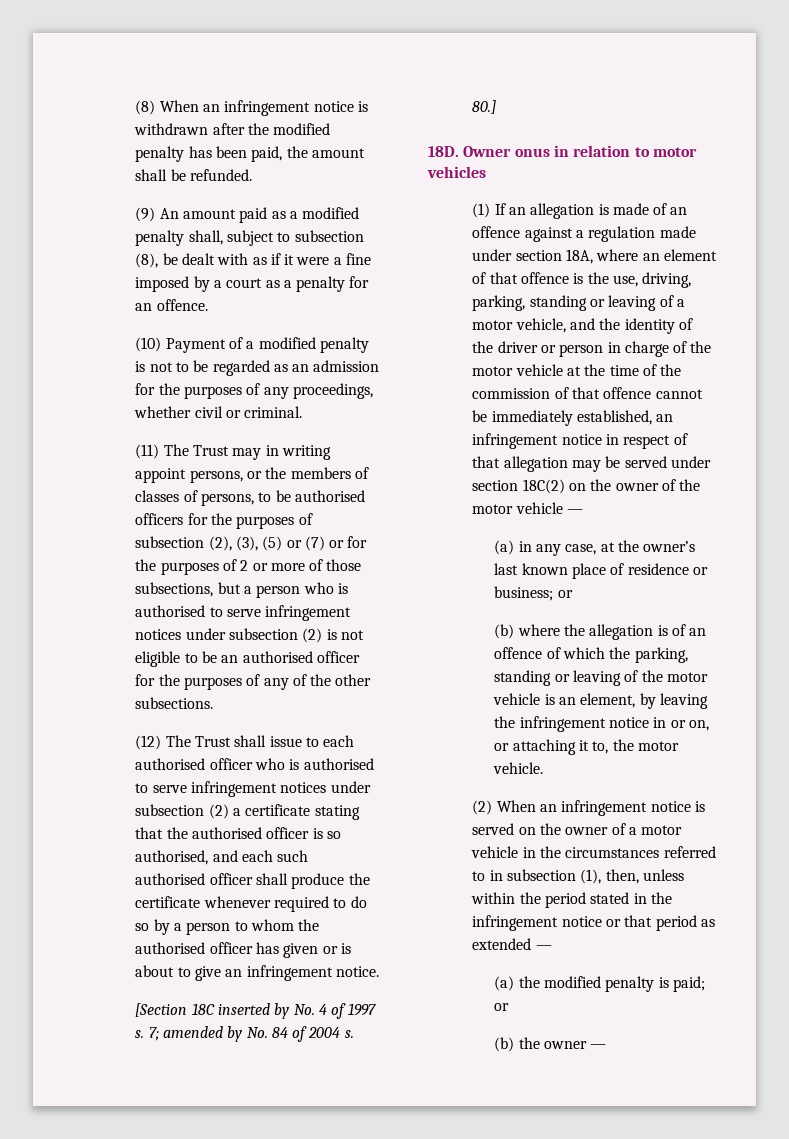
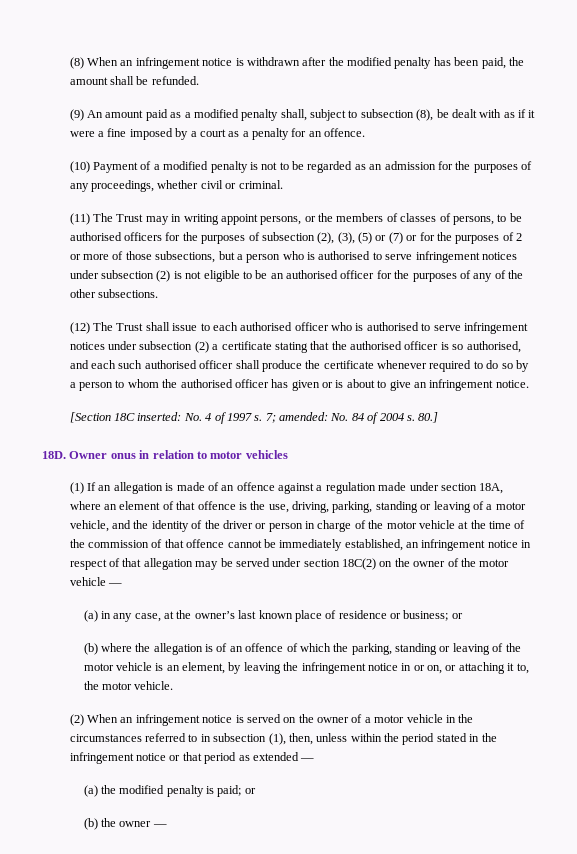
- [Section 18C inserted by No. 4 of 1997 s.
+ [Section 18C inserted: No. 4 of 1997 s.
- 7; amended by No. 84 of 2004 s.
+ 7; amended: No. 84 of 2004 s.

